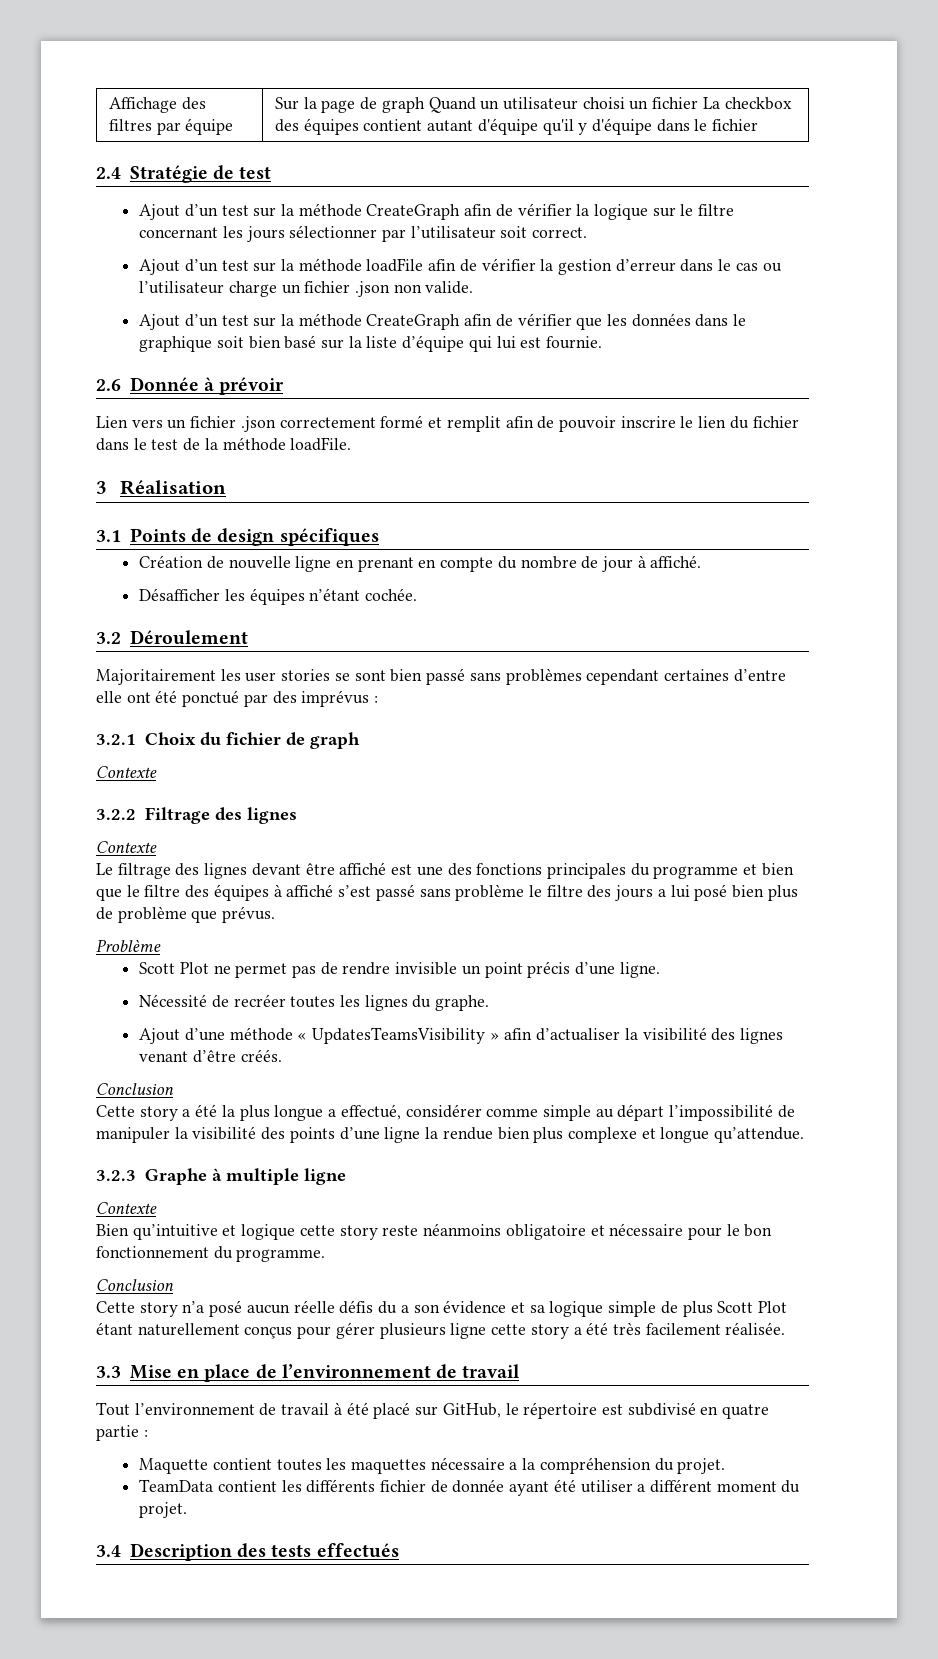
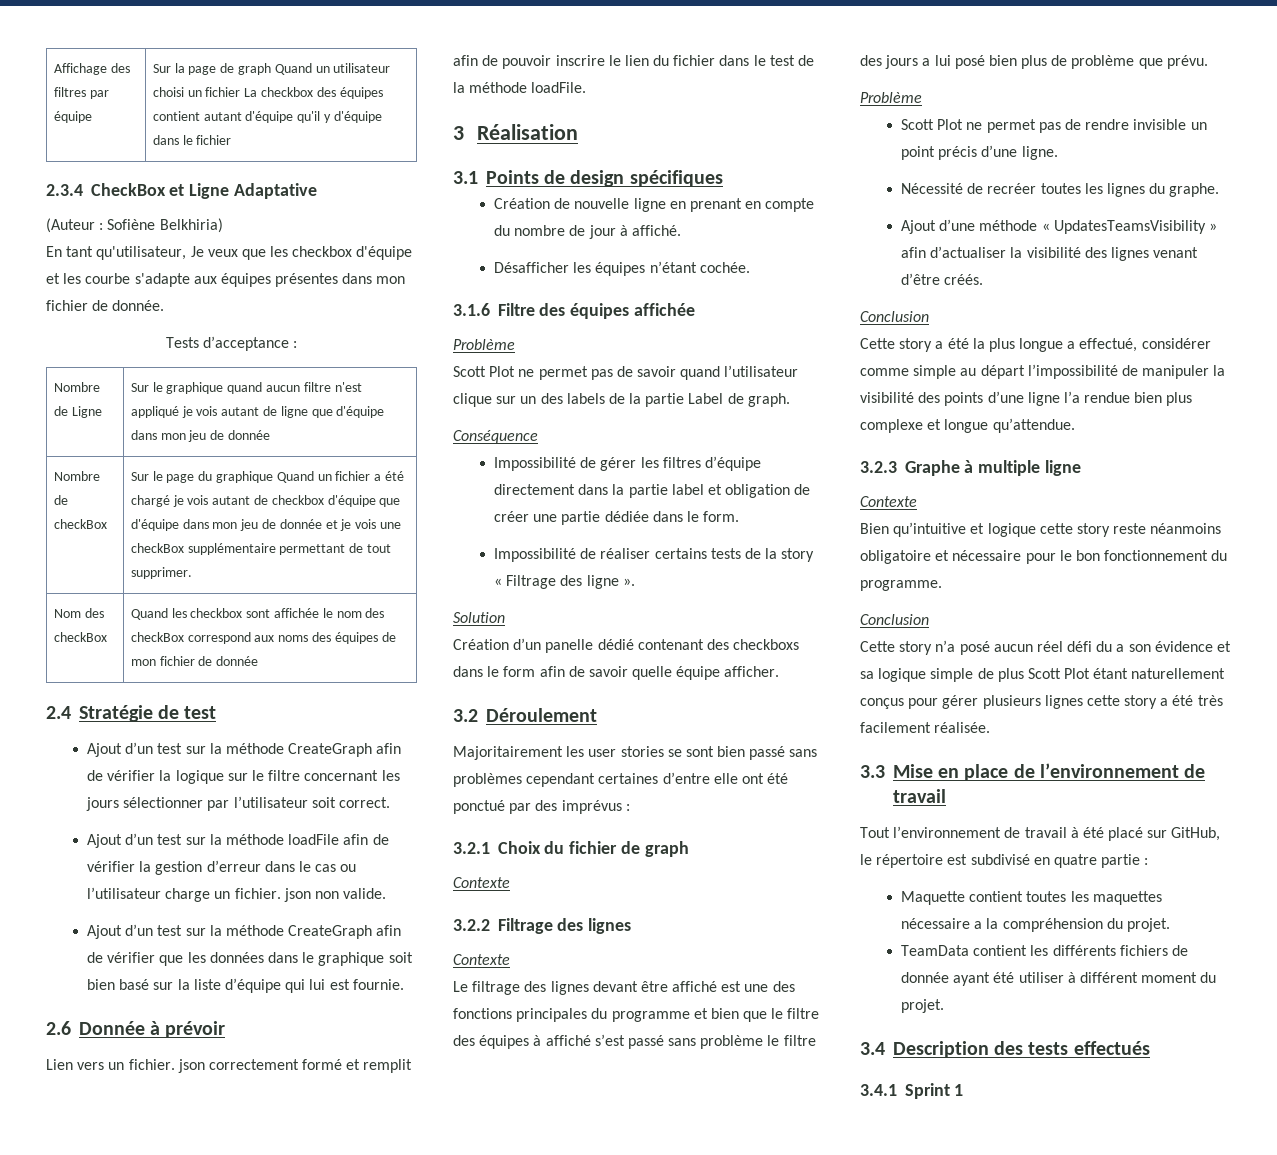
+ 2.3.4 CheckBox et Ligne Adaptative
+ (Auteur : Sofiène Belkhiria)
+ En tant qu'utilisateur, Je veux que les checkbox d'équipe et les courbe s'adapte aux équipes présentes dans mon fichier de donnée.
+ Tests d’acceptance :
+ Nombre de Ligne | Sur le graphique quand aucun filtre n'est appliqué je vois autant de ligne que d'équipe dans mon jeu de donnée
+ Nombre de checkBox | Sur le page du graphique Quand un fichier a été chargé je vois autant de checkbox d'équipe que d'équipe dans mon jeu de donnée et je vois une checkBox supplémentaire permettant de tout supprimer.
+ Nom des checkBox | Quand les checkbox sont affichée le nom des checkBox correspond aux noms des équipes de mon fichier de donnée
- Ajout d’un test sur la méthode loadFile afin de vérifier la gestion d’erreur dans le cas ou l’utilisateur charge un fichier .json non valide.
+ Ajout d’un test sur la méthode loadFile afin de vérifier la gestion d’erreur dans le cas ou l’utilisateur charge un fichier. json non valide.
- Lien vers un fichier .json correctement formé et remplit afin de pouvoir inscrire le lien du fichier dans le test de la méthode loadFile.
+ Lien vers un fichier. json correctement formé et remplit afin de pouvoir inscrire le lien du fichier dans le test de la méthode loadFile.
+ 3.1.6 Filtre des équipes affichée
+ Problème
+ Scott Plot ne permet pas de savoir quand l’utilisateur clique sur un des labels de la partie Label de graph.
+ Conséquence
+ Impossibilité de gérer les filtres d’équipe directement dans la partie label et obligation de créer une partie dédiée dans le form.
+ Impossibilité de réaliser certains tests de la story « Filtrage des ligne ».
+ Solution
+ Création d’un panelle dédié contenant des checkboxs dans le form afin de savoir quelle équipe afficher.
- Le filtrage des lignes devant être affiché est une des fonctions principales du programme et bien que le filtre des équipes à affiché s’est passé sans problème le filtre des jours a lui posé bien plus de problème que prévus.
+ Le filtrage des lignes devant être affiché est une des fonctions principales du programme et bien que le filtre des équipes à affiché s’est passé sans problème le filtre des jours a lui posé bien plus de problème que prévu.
- Cette story a été la plus longue a effectué, considérer comme simple au départ l’impossibilité de manipuler la visibilité des points d’une ligne la rendue bien plus complexe et longue qu’attendue.
+ Cette story a été la plus longue a effectué, considérer comme simple au départ l’impossibilité de manipuler la visibilité des points d’une ligne l’a rendue bien plus complexe et longue qu’attendue.
- Cette story n’a posé aucun réelle défis du a son évidence et sa logique simple de plus Scott Plot étant naturellement conçus pour gérer plusieurs ligne cette story a été très facilement réalisée.
+ Cette story n’a posé aucun réel défi du a son évidence et sa logique simple de plus Scott Plot étant naturellement conçus pour gérer plusieurs lignes cette story a été très facilement réalisée.
- TeamData contient les différents fichier de donnée ayant été utiliser a différent moment du projet.
+ TeamData contient les différents fichiers de donnée ayant été utiliser à différent moment du projet.
+ 3.4.1 Sprint 1

